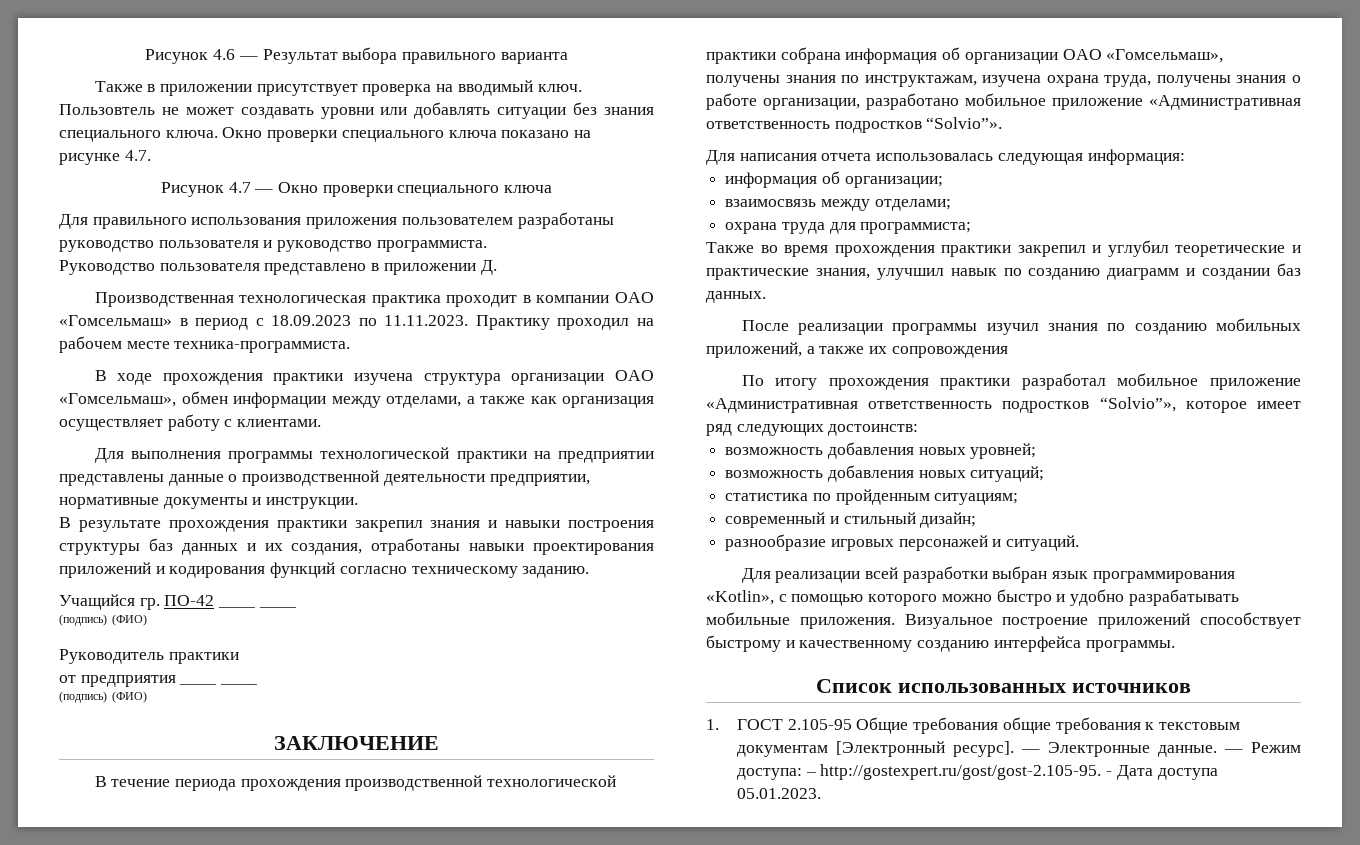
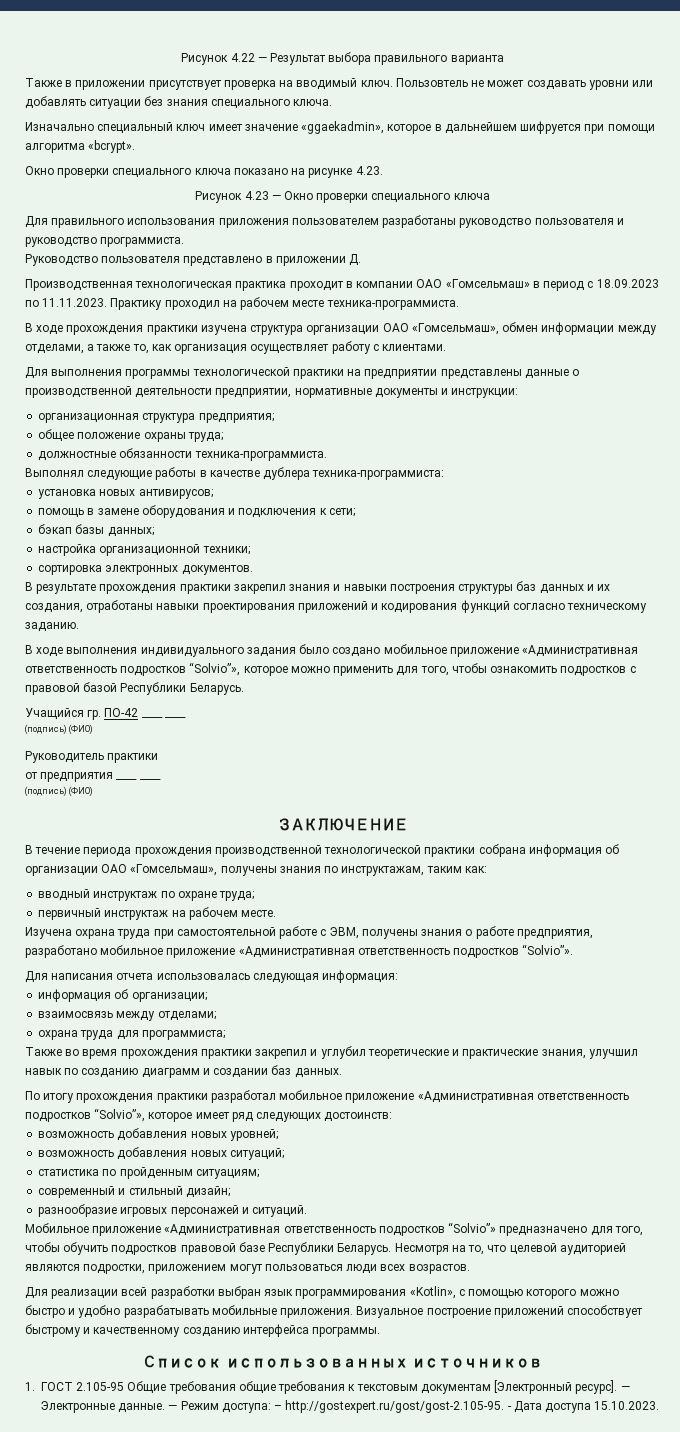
- Рисунок 4.6 — Результат выбора правильного варианта
+ Рисунок 4.22 — Результат выбора правильного варианта
- Пользовтель не может создавать уровни или добавлять ситуации без знания специального ключа. Окно проверки специального ключа показано на рисунке 4.7.
- Рисунок 4.7 — Окно проверки специального ключа
+ Пользовтель не может создавать уровни или добавлять ситуации без знания специального ключа.
+ Изначально специальный ключ имеет значение «ggaekadmin», которое в дальнейшем шифруется при помощи алгоритма «bcrypt».
+ Окно проверки специального ключа показано на рисунке 4.23.
+ Рисунок 4.23 — Окно проверки специального ключа
- В ходе прохождения практики изучена структура организации ОАО «Гомсельмаш», обмен информации между отделами, а также как организация осуществляет работу с клиентами.
+ В ходе прохождения практики изучена структура организации ОАО «Гомсельмаш», обмен информации между отделами, а также то, как организация осуществляет работу с клиентами.
- Для выполнения программы технологической практики на предприятии представлены данные о производственной деятельности предприятии, нормативные документы и инструкции.
+ Для выполнения программы технологической практики на предприятии представлены данные о производственной деятельности предприятии, нормативные документы и инструкции:
+ организационная структура предприятия;
+ общее положение охраны труда;
+ должностные обязанности техника-программиста.
+ Выполнял следующие работы в качестве дублера техника-программиста:
+ установка новых антивирусов;
+ помощь в замене оборудования и подключения к сети;
+ бэкап базы данных;
+ настройка организационной техники;
+ сортировка электронных документов.
+ В ходе выполнения индивидуального задания было создано мобильное приложение «Административная ответственность подростков “Solvio”», которое можно применить для того, чтобы ознакомить подростков с правовой базой Республики Беларусь.
- В течение периода прохождения производственной технологической практики собрана информация об организации ОАО «Гомсельмаш», получены знания по инструктажам, изучена охрана труда, получены знания о работе организации, разработано мобильное приложение «Административная ответственность подростков “Solvio”».
+ В течение периода прохождения производственной технологической практики собрана информация об организации ОАО «Гомсельмаш», получены знания по инструктажам, таким как:
+ вводный инструктаж по охране труда;
+ первичный инструктаж на рабочем месте.
+ Изучена охрана труда при самостоятельной работе с ЭВМ, получены знания о работе предприятия, разработано мобильное приложение «Административная ответственность подростков “Solvio”».
- После реализации программы изучил знания по созданию мобильных приложений, а также их сопровождения
+ Мобильное приложение «Административная ответственность подростков “Solvio”» предназначено для того, чтобы обучить подростков правовой базе Республики Беларусь. Несмотря на то, что целевой аудиторией являются подростки, приложением могут пользоваться люди всех возрастов.
- — Режим доступа: – http://gostexpert.ru/gost/gost-2.105-95. - Дата доступа 05.01.2023.
+ — Режим доступа: – http://gostexpert.ru/gost/gost-2.105-95. - Дата доступа 15.10.2023.

